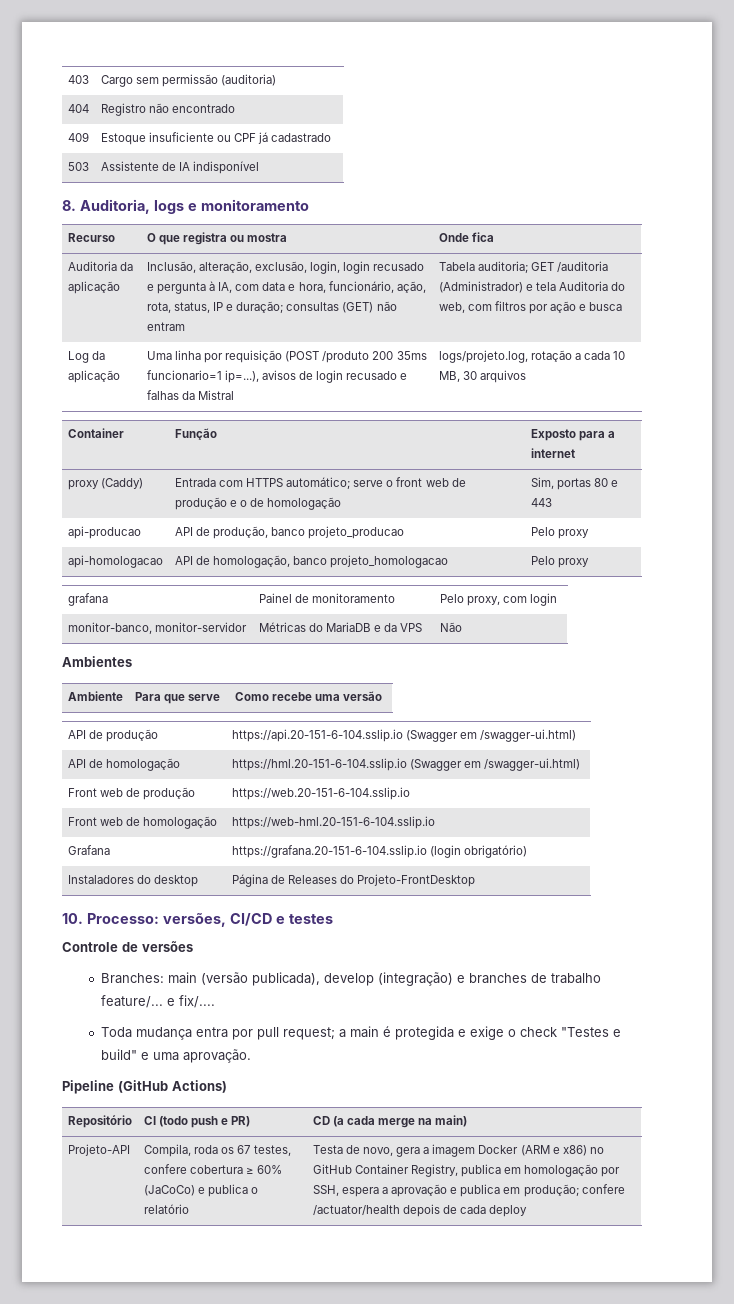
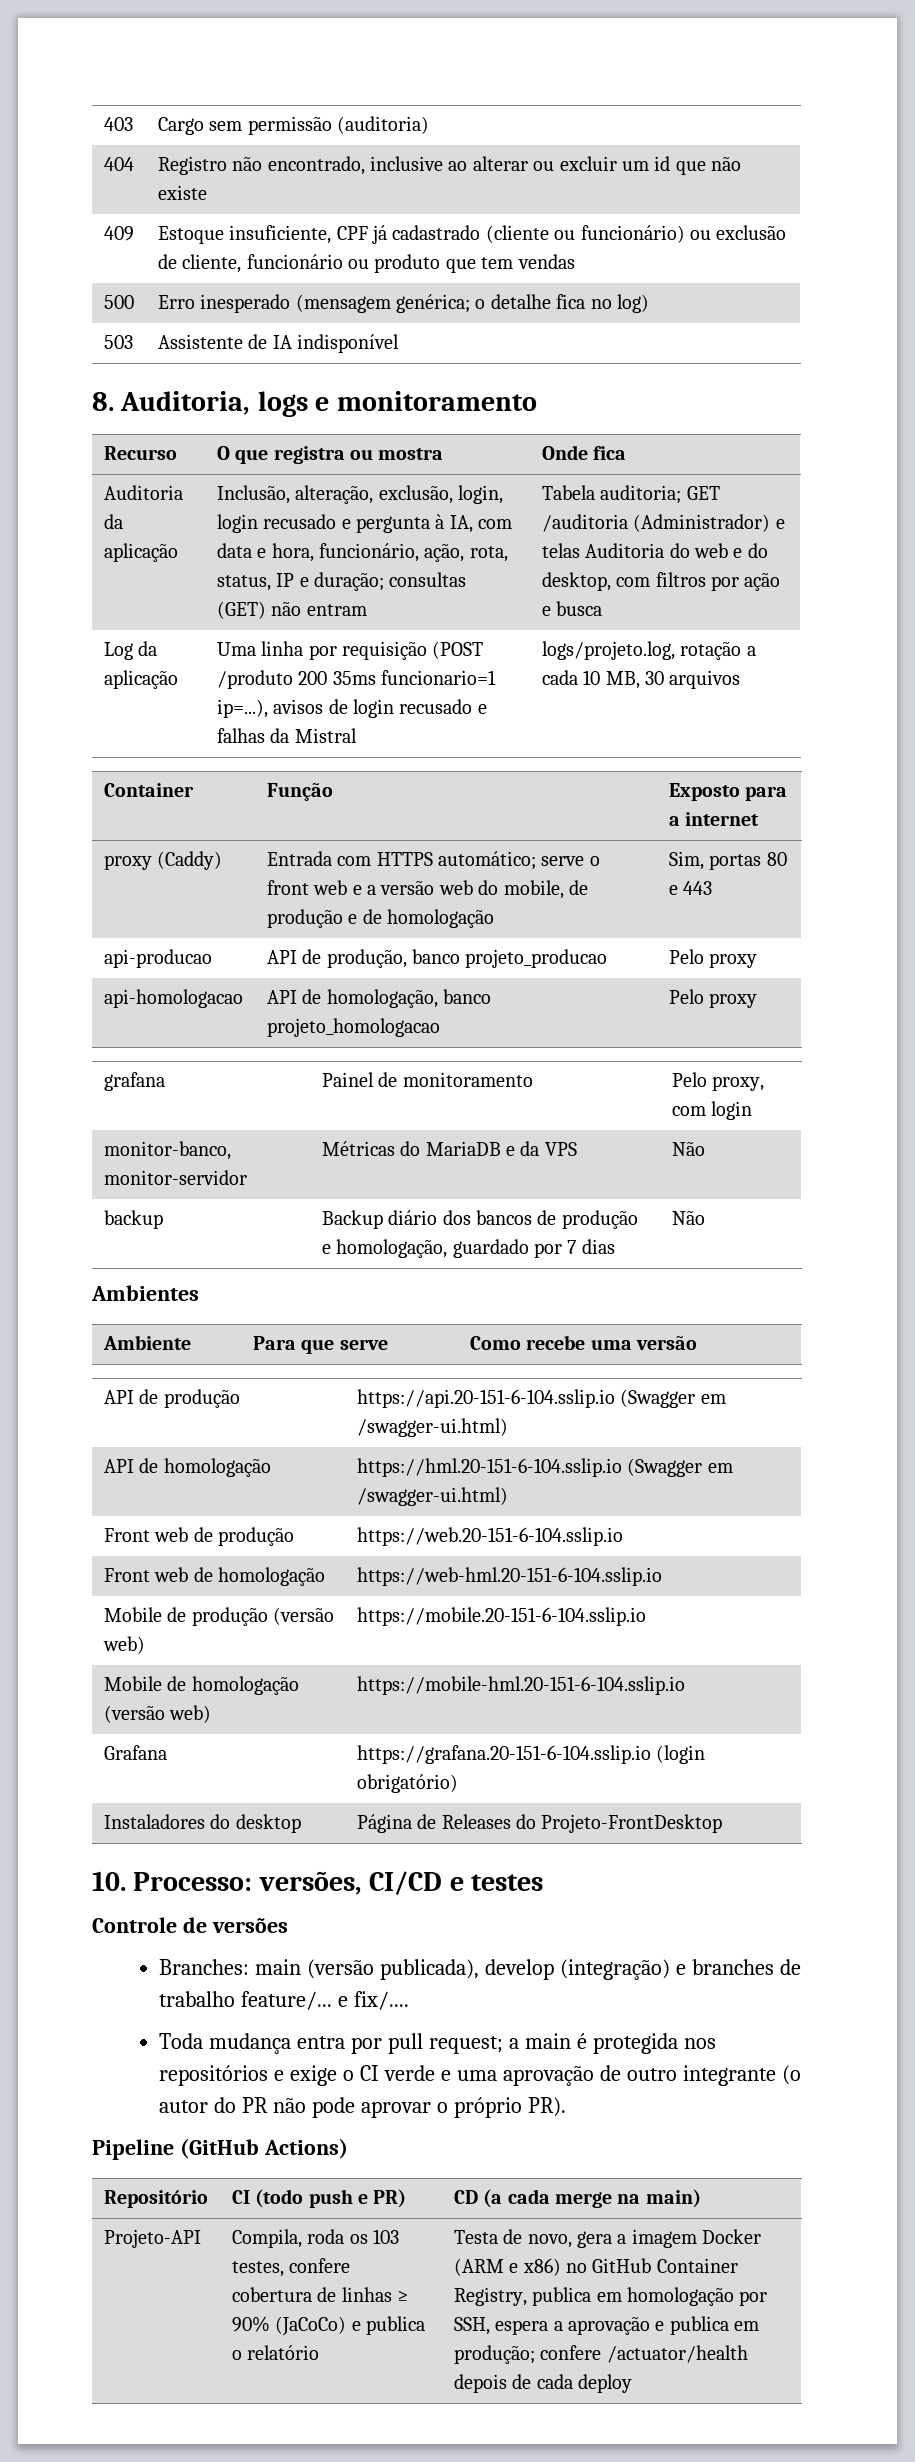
- 404 | Registro não encontrado
+ 404 | Registro não encontrado, inclusive ao alterar ou excluir um id que não existe
- 409 | Estoque insuficiente ou CPF já cadastrado
+ 409 | Estoque insuficiente, CPF já cadastrado (cliente ou funcionário) ou exclusão de cliente, funcionário ou produto que tem vendas
+ 500 | Erro inesperado (mensagem genérica; o detalhe fica no log)
- Tabela auditoria; GET /auditoria (Administrador) e tela Auditoria do web, com filtros por ação e busca
+ Tabela auditoria; GET /auditoria (Administrador) e telas Auditoria do web e do desktop, com filtros por ação e busca
- proxy (Caddy) | Entrada com HTTPS automático; serve o front web de produção e o de homologação | Sim, portas 80 e 443
+ proxy (Caddy) | Entrada com HTTPS automático; serve o front web e a versão web do mobile, de produção e de homologação | Sim, portas 80 e 443
+ backup | Backup diário dos bancos de produção e homologação, guardado por 7 dias | Não
+ Mobile de produção (versão web) | https://mobile.20-151-6-104.sslip.io
+ Mobile de homologação (versão web) | https://mobile-hml.20-151-6-104.sslip.io
- Toda mudança entra por pull request; a main é protegida e exige o check "Testes e build" e uma aprovação.
+ Toda mudança entra por pull request; a main é protegida nos repositórios e exige o CI verde e uma aprovação de outro integrante (o autor do PR não pode aprovar o próprio PR).
- Compila, roda os 67 testes, confere cobertura ≥ 60% (JaCoCo) e publica o relatório
+ Compila, roda os 103 testes, confere cobertura de linhas ≥ 90% (JaCoCo) e publica o relatório

